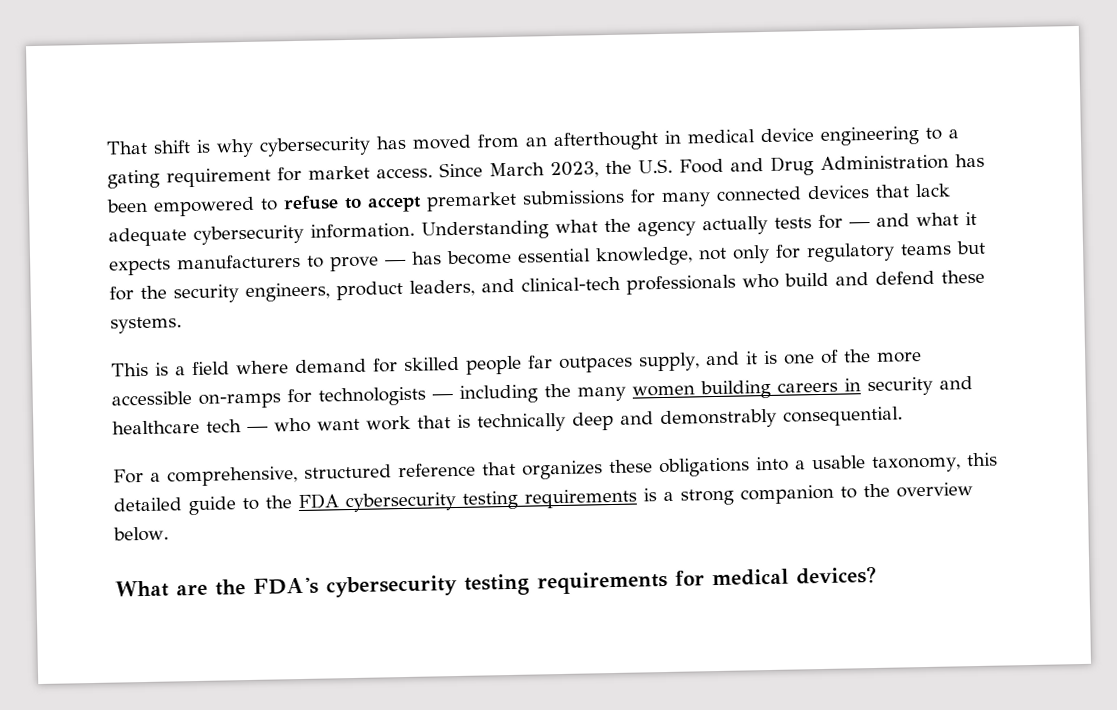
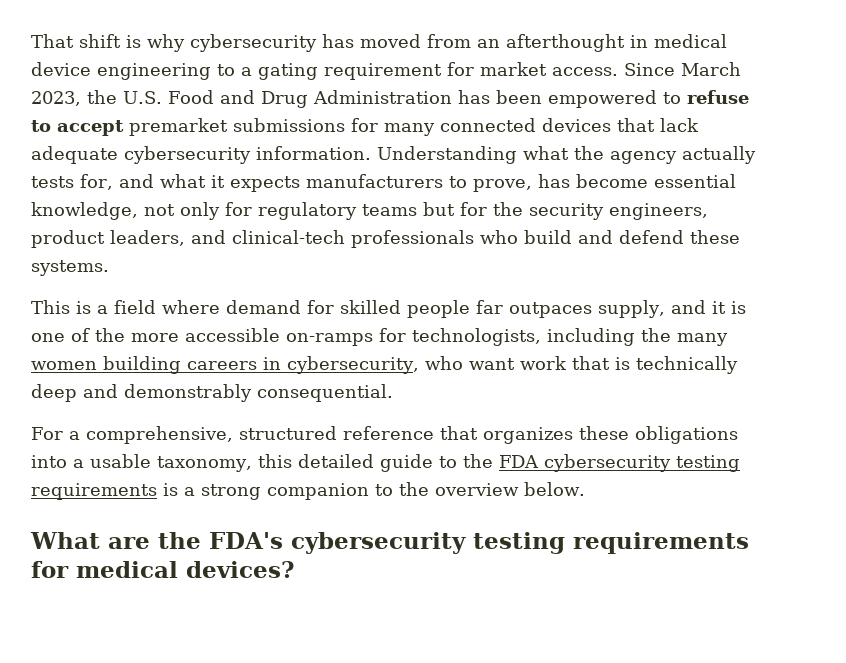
- Understanding what the agency actually tests for — and what it expects manufacturers to prove — has become essential knowledge, not only for regulatory teams but for the security engineers, product leaders, and clinical-tech professionals who build and defend these systems.
+ Understanding what the agency actually tests for, and what it expects manufacturers to prove, has become essential knowledge, not only for regulatory teams but for the security engineers, product leaders, and clinical-tech professionals who build and defend these systems.
- This is a field where demand for skilled people far outpaces supply, and it is one of the more accessible on-ramps for technologists — including the many women building careers in security and healthcare tech — who want work that is technically deep and demonstrably consequential.
+ This is a field where demand for skilled people far outpaces supply, and it is one of the more accessible on-ramps for technologists, including the many women building careers in cybersecurity, who want work that is technically deep and demonstrably consequential.

